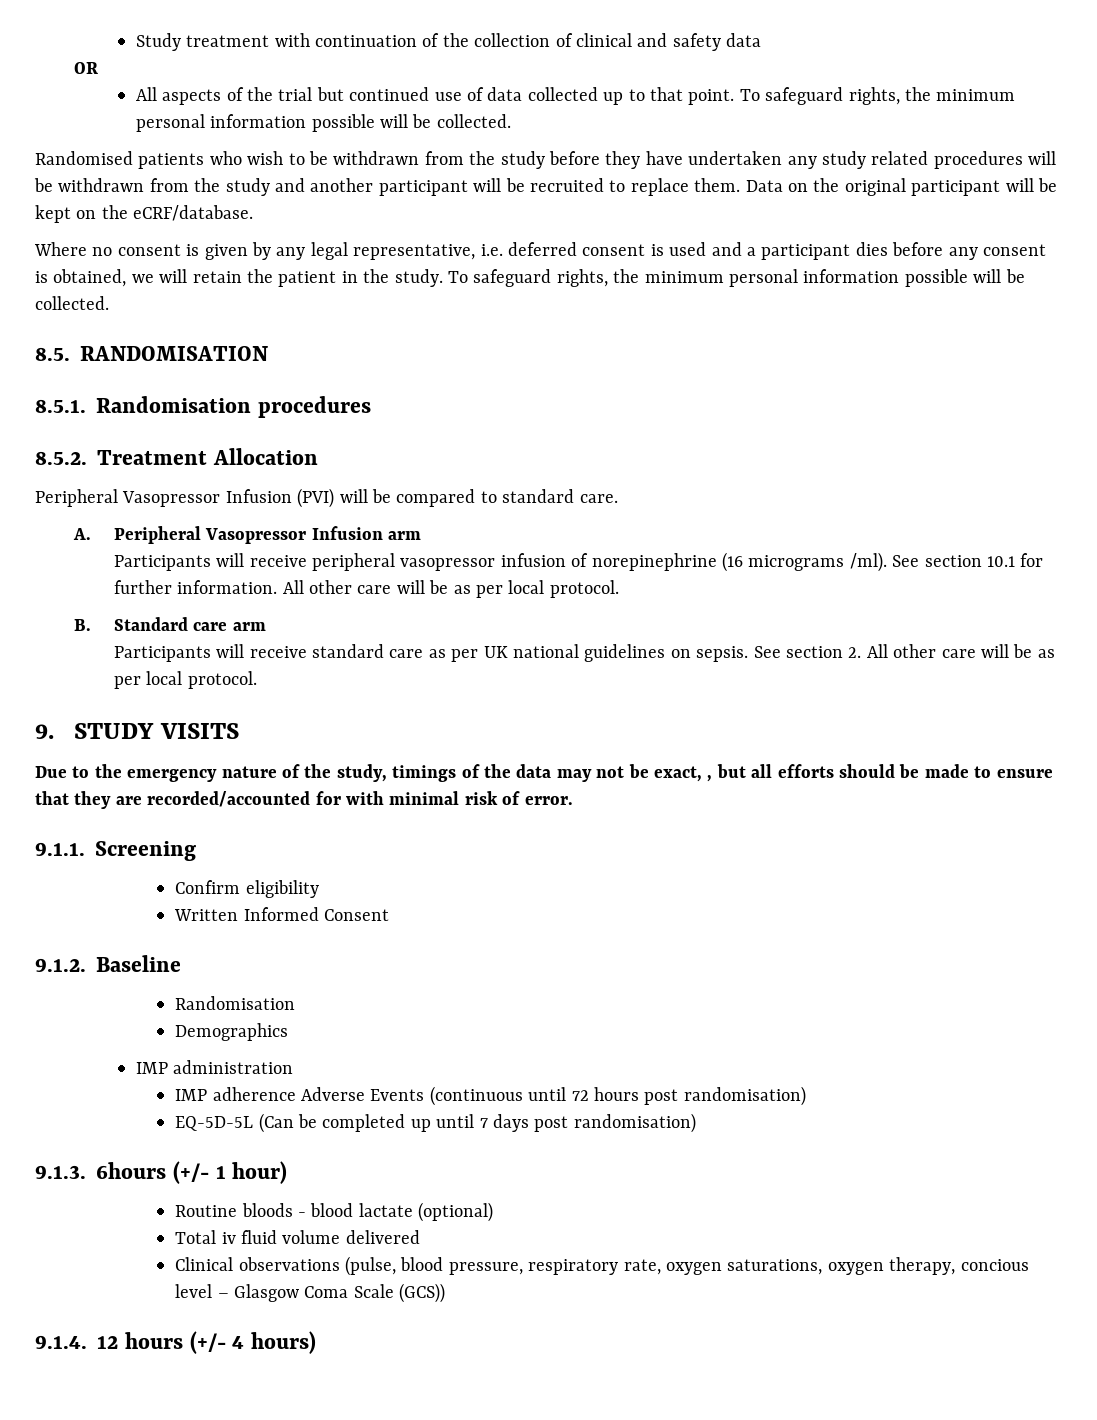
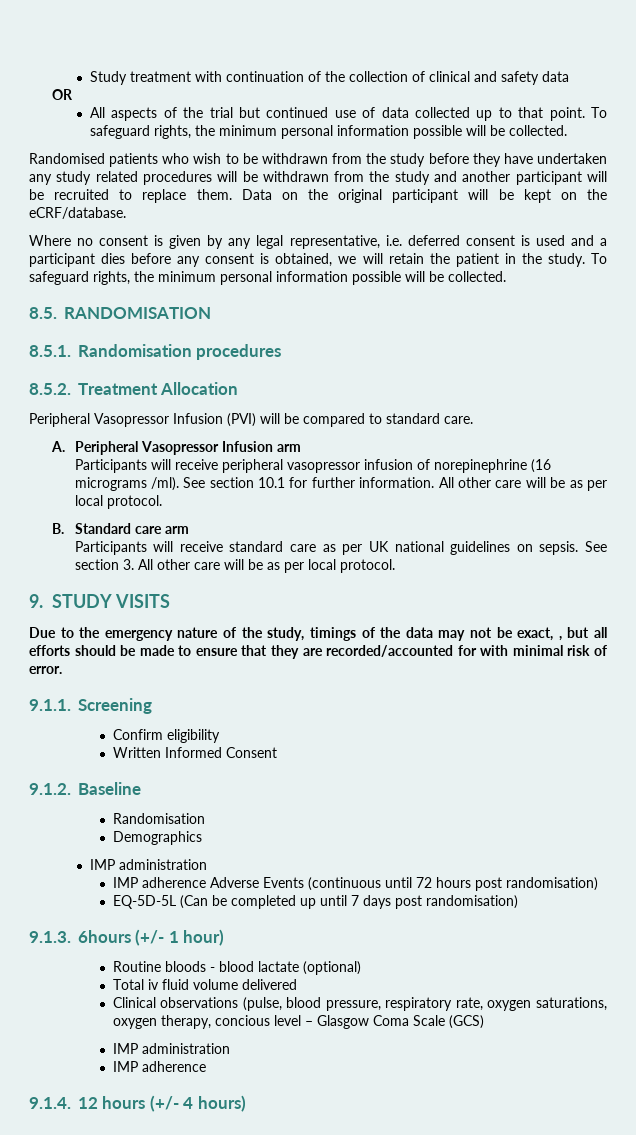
- See section 2. All other care will be as per local protocol.
+ See section 3. All other care will be as per local protocol.
- Clinical observations (pulse, blood pressure, respiratory rate, oxygen saturations, oxygen therapy, concious level – Glasgow Coma Scale (GCS))
+ Clinical observations (pulse, blood pressure, respiratory rate, oxygen saturations, oxygen therapy, concious level – Glasgow Coma Scale (GCS)
+ IMP administration
+ IMP adherence

